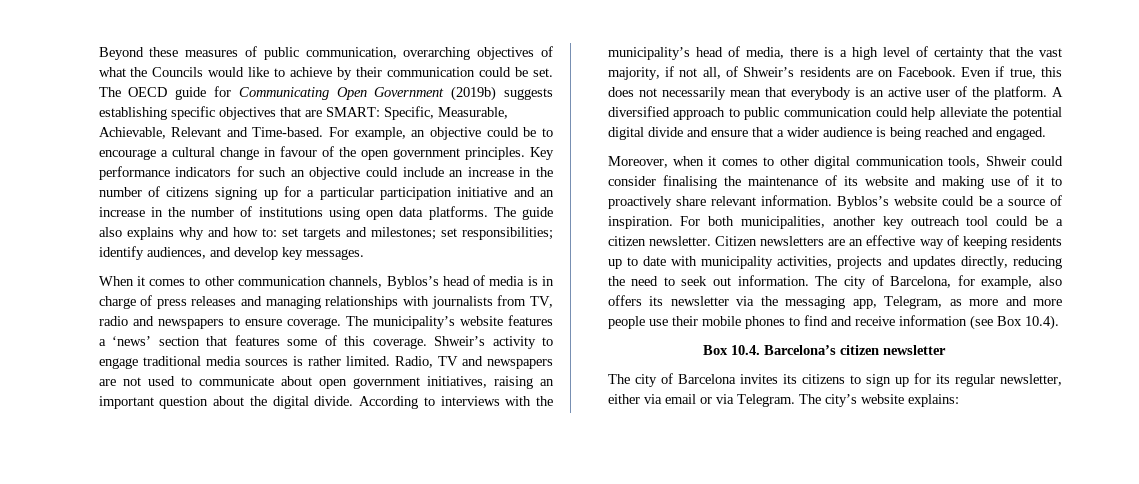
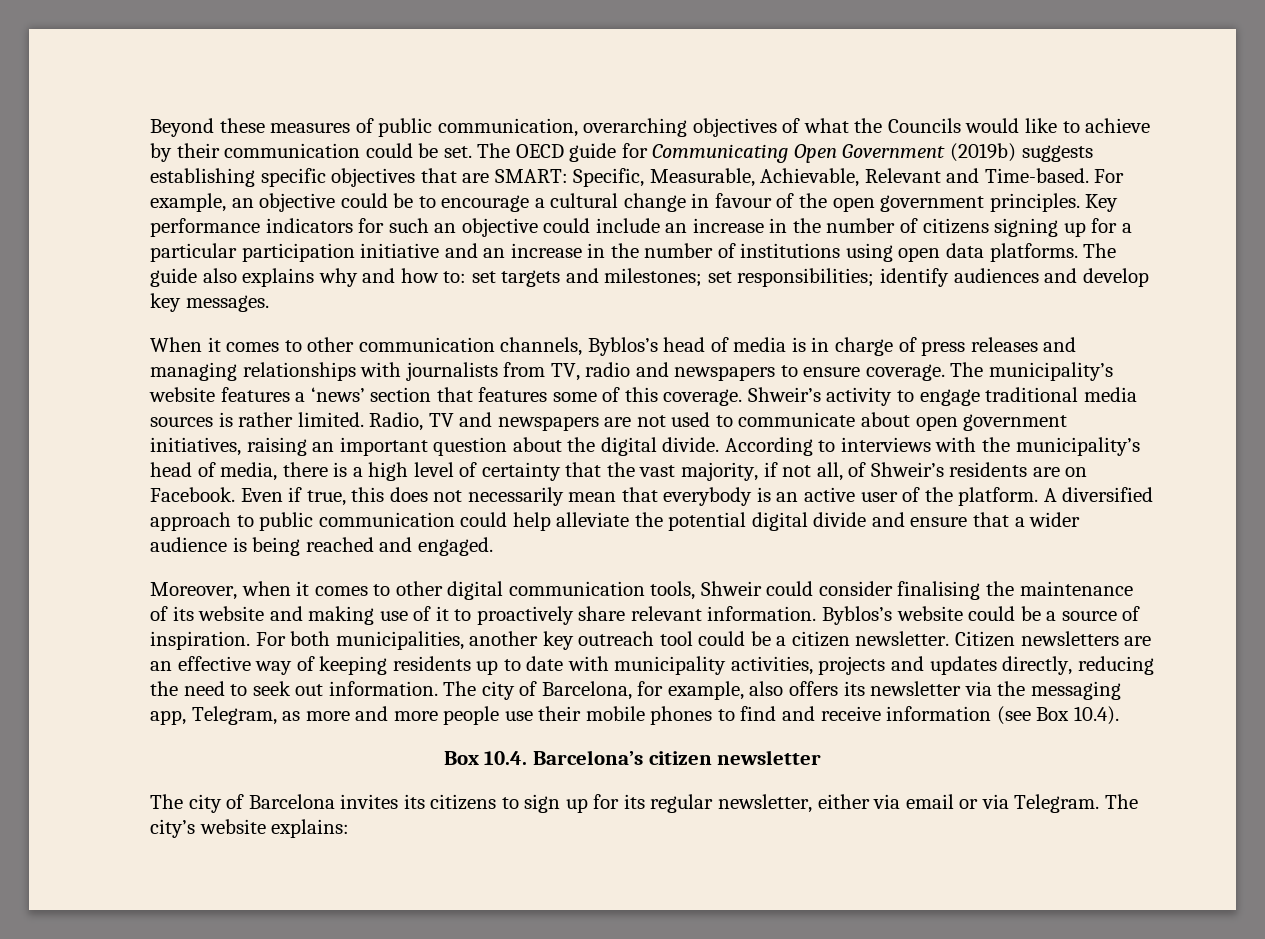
- The guide also explains why and how to: set targets and milestones; set responsibilities; identify audiences, and develop key messages.
+ The guide also explains why and how to: set targets and milestones; set responsibilities; identify audiences and develop key messages.

